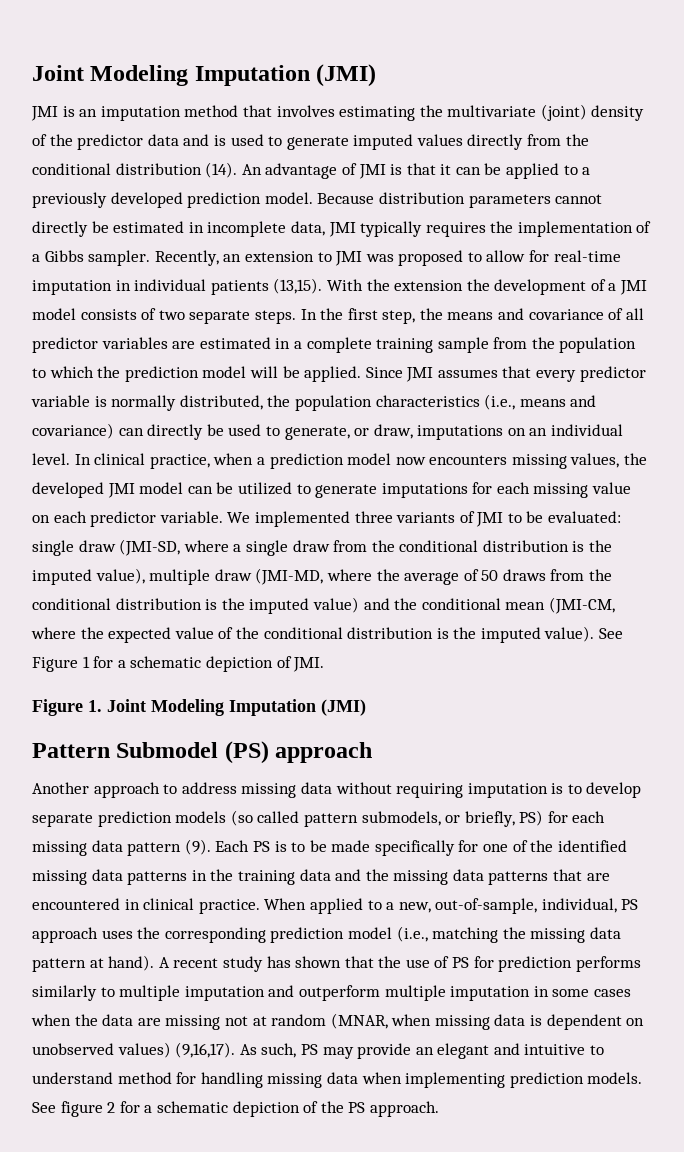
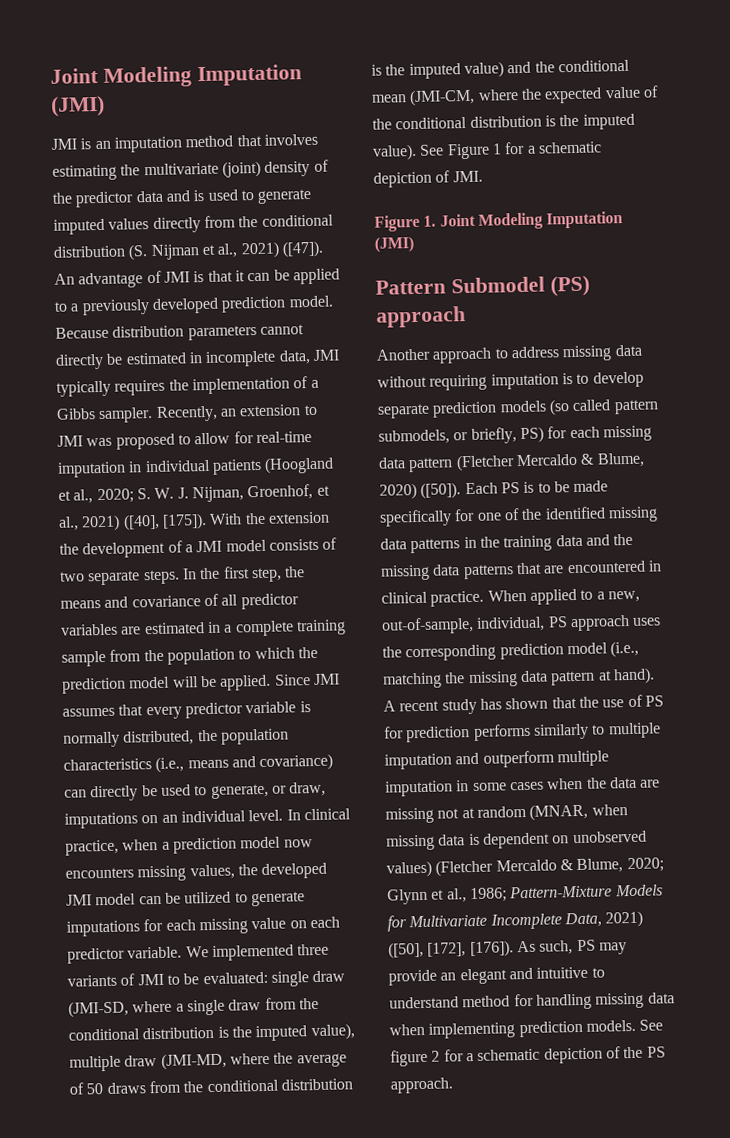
- JMI is an imputation method that involves estimating the multivariate (joint) density of the predictor data and is used to generate imputed values directly from the conditional distribution (14).
+ JMI is an imputation method that involves estimating the multivariate (joint) density of the predictor data and is used to generate imputed values directly from the conditional distribution (S. Nijman et al., 2021) ([47]).
- Recently, an extension to JMI was proposed to allow for real-time imputation in individual patients (13,15).
+ Recently, an extension to JMI was proposed to allow for real-time imputation in individual patients (Hoogland et al., 2020; S. W. J. Nijman, Groenhof, et al., 2021) ([40], [175]).
- Another approach to address missing data without requiring imputation is to develop separate prediction models (so called pattern submodels, or briefly, PS) for each missing data pattern (9).
+ Another approach to address missing data without requiring imputation is to develop separate prediction models (so called pattern submodels, or briefly, PS) for each missing data pattern (Fletcher Mercaldo & Blume, 2020) ([50]).
- A recent study has shown that the use of PS for prediction performs similarly to multiple imputation and outperform multiple imputation in some cases when the data are missing not at random (MNAR, when missing data is dependent on unobserved values) (9,16,17).
+ A recent study has shown that the use of PS for prediction performs similarly to multiple imputation and outperform multiple imputation in some cases when the data are missing not at random (MNAR, when missing data is dependent on unobserved values) (Fletcher Mercaldo & Blume, 2020; Glynn et al., 1986; Pattern-Mixture Models for Multivariate Incomplete Data, 2021) ([50], [172], [176]).

